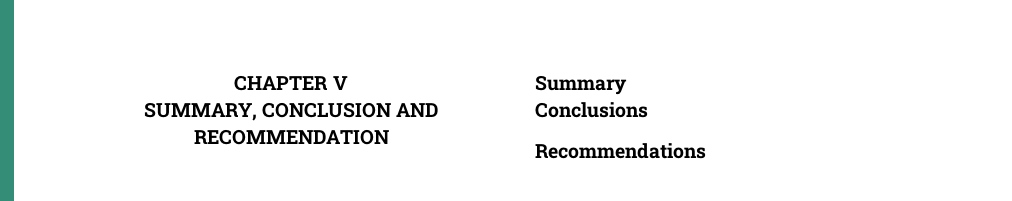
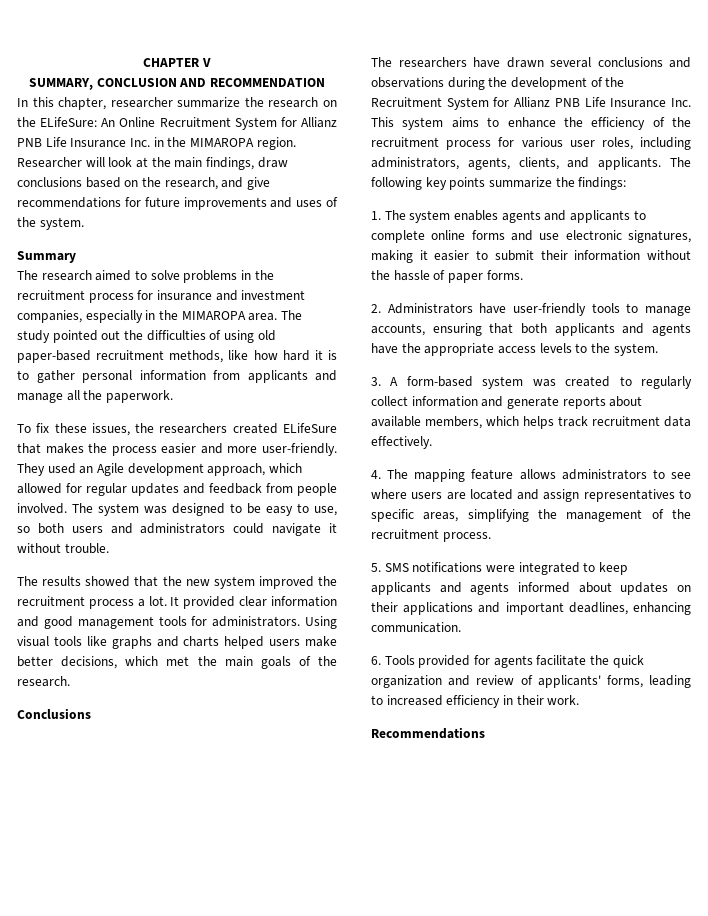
+ In this chapter, researcher summarize the research on the ELifeSure: An Online Recruitment System for Allianz PNB Life Insurance Inc. in the MIMAROPA region. Researcher will look at the main findings, draw conclusions based on the research, and give recommendations for future improvements and uses of the system.
  Summary
+ The research aimed to solve problems in the recruitment process for insurance and investment companies, especially in the MIMAROPA area. The study pointed out the difficulties of using old paper-based recruitment methods, like how hard it is to gather personal information from applicants and manage all the paperwork.
+ To fix these issues, the researchers created ELifeSure that makes the process easier and more user-friendly. They used an Agile development approach, which allowed for regular updates and feedback from people involved. The system was designed to be easy to use, so both users and administrators could navigate it without trouble.
+ The results showed that the new system improved the recruitment process a lot. It provided clear information and good management tools for administrators. Using visual tools like graphs and charts helped users make better decisions, which met the main goals of the research.
  Conclusions
+ The researchers have drawn several conclusions and observations during the development of the Recruitment System for Allianz PNB Life Insurance Inc. This system aims to enhance the efficiency of the recruitment process for various user roles, including administrators, agents, clients, and applicants. The following key points summarize the findings:
+ 1. The system enables agents and applicants to complete online forms and use electronic signatures, making it easier to submit their information without the hassle of paper forms.
+ 2. Administrators have user-friendly tools to manage accounts, ensuring that both applicants and agents have the appropriate access levels to the system.
+ 3. A form-based system was created to regularly collect information and generate reports about available members, which helps track recruitment data effectively.
+ 4. The mapping feature allows administrators to see where users are located and assign representatives to specific areas, simplifying the management of the recruitment process.
+ 5. SMS notifications were integrated to keep applicants and agents informed about updates on their applications and important deadlines, enhancing communication.
+ 6. Tools provided for agents facilitate the quick organization and review of applicants' forms, leading to increased efficiency in their work.

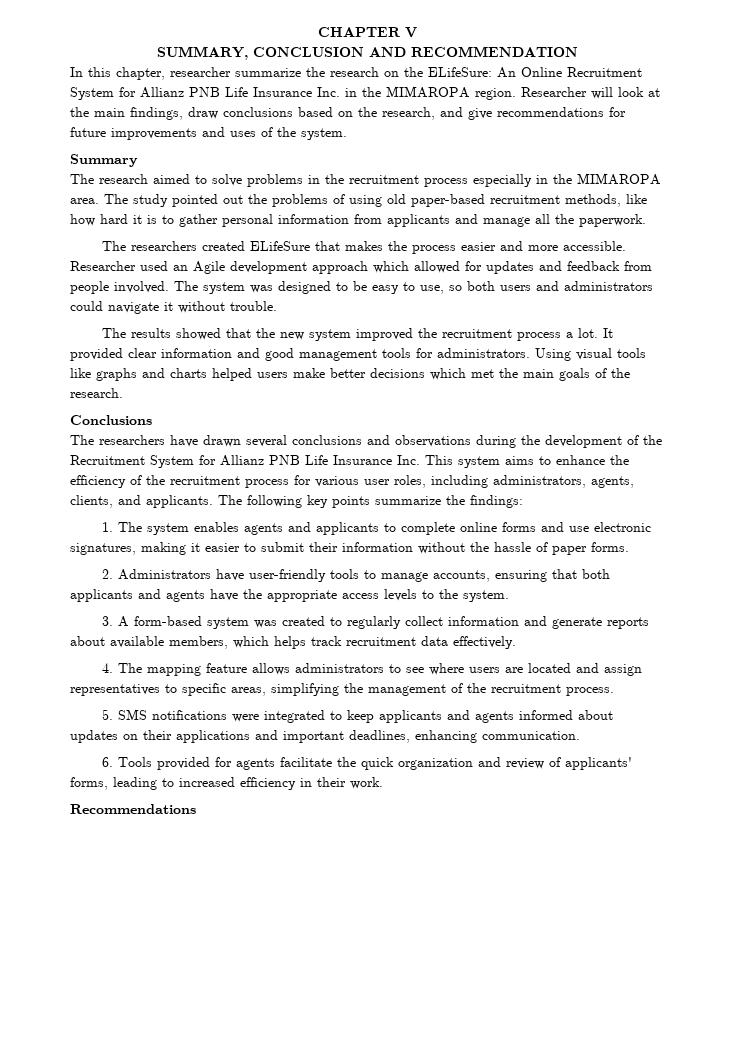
- The research aimed to solve problems in the recruitment process for insurance and investment companies, especially in the MIMAROPA area.
+ The research aimed to solve problems in the recruitment process especially in the MIMAROPA area.
- The study pointed out the difficulties of using old paper-based recruitment methods, like how hard it is to gather personal information from applicants and manage all the paperwork.
+ The study pointed out the problems of using old paper-based recruitment methods, like how hard it is to gather personal information from applicants and manage all the paperwork.
- To fix these issues, the researchers created ELifeSure that makes the process easier and more user-friendly. They used an Agile development approach, which allowed for regular updates and feedback from people involved.
+ The researchers created ELifeSure that makes the process easier and more accessible. Researcher used an Agile development approach which allowed for updates and feedback from people involved.
- Using visual tools like graphs and charts helped users make better decisions, which met the main goals of the research.
+ Using visual tools like graphs and charts helped users make better decisions which met the main goals of the research.

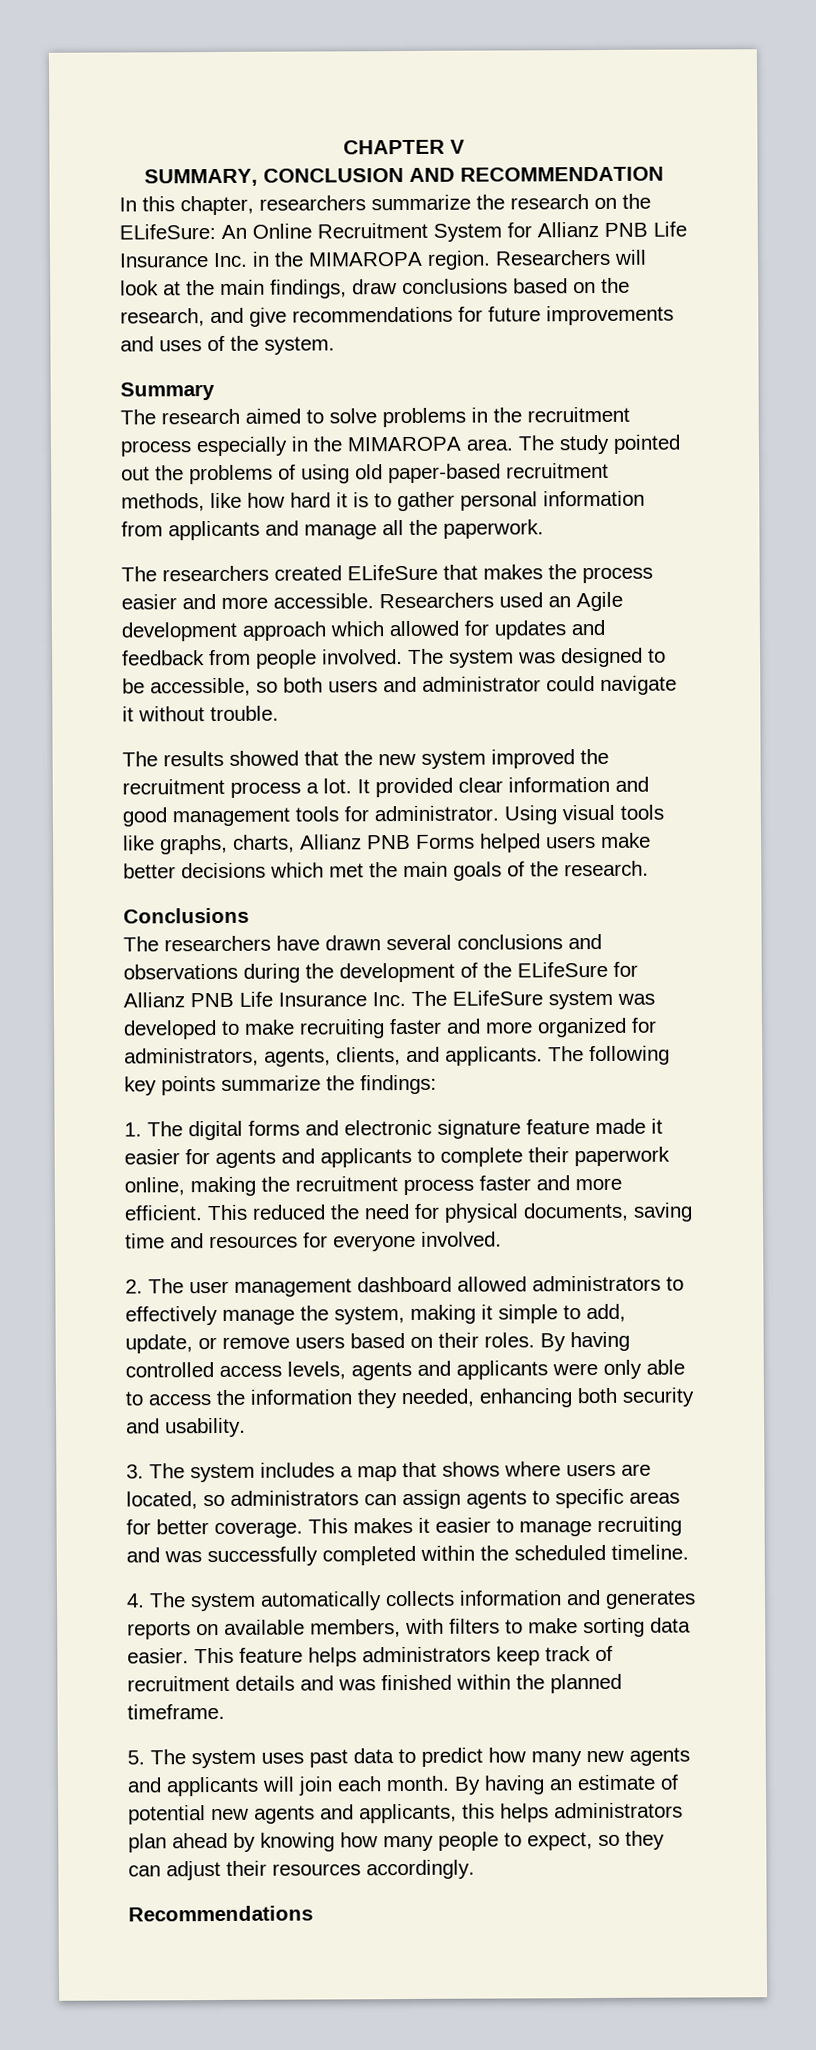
- In this chapter, researcher summarize the research on the ELifeSure: An Online Recruitment System for Allianz PNB Life Insurance Inc. in the MIMAROPA region.
+ In this chapter, researchers summarize the research on the ELifeSure: An Online Recruitment System for Allianz PNB Life Insurance Inc. in the MIMAROPA region.
- Researcher will look at the main findings, draw conclusions based on the research, and give recommendations for future improvements and uses of the system.
+ Researchers will look at the main findings, draw conclusions based on the research, and give recommendations for future improvements and uses of the system.
- Researcher used an Agile development approach which allowed for updates and feedback from people involved.
+ Researchers used an Agile development approach which allowed for updates and feedback from people involved.
- The system was designed to be easy to use, so both users and administrators could navigate it without trouble.
+ The system was designed to be accessible, so both users and administrator could navigate it without trouble.
- It provided clear information and good management tools for administrators.
+ It provided clear information and good management tools for administrator.
- Using visual tools like graphs and charts helped users make better decisions which met the main goals of the research.
+ Using visual tools like graphs, charts, Allianz PNB Forms helped users make better decisions which met the main goals of the research.
- The researchers have drawn several conclusions and observations during the development of the Recruitment System for Allianz PNB Life Insurance Inc. This system aims to enhance the efficiency of the recruitment process for various user roles, including administrators, agents, clients, and applicants.
+ The researchers have drawn several conclusions and observations during the development of the ELifeSure for Allianz PNB Life Insurance Inc. The ELifeSure system was developed to make recruiting faster and more organized for administrators, agents, clients, and applicants.
- 1. The system enables agents and applicants to complete online forms and use electronic signatures, making it easier to submit their information without the hassle of paper forms.
- 2. Administrators have user-friendly tools to manage accounts, ensuring that both applicants and agents have the appropriate access levels to the system.
- 3. A form-based system was created to regularly collect information and generate reports about available members, which helps track recruitment data effectively.
- 4. The mapping feature allows administrators to see where users are located and assign representatives to specific areas, simplifying the management of the recruitment process.
- 5. SMS notifications were integrated to keep applicants and agents informed about updates on their applications and important deadlines, enhancing communication.
- 6. Tools provided for agents facilitate the quick organization and review of applicants' forms, leading to increased efficiency in their work.
+ 1. The digital forms and electronic signature feature made it easier for agents and applicants to complete their paperwork online, making the recruitment process faster and more efficient. This reduced the need for physical documents, saving time and resources for everyone involved.
+ 2. The user management dashboard allowed administrators to effectively manage the system, making it simple to add, update, or remove users based on their roles. By having controlled access levels, agents and applicants were only able to access the information they needed, enhancing both security and usability.
+ 3. The system includes a map that shows where users are located, so administrators can assign agents to specific areas for better coverage. This makes it easier to manage recruiting and was successfully completed within the scheduled timeline.
+ 4. The system automatically collects information and generates reports on available members, with filters to make sorting data easier. This feature helps administrators keep track of recruitment details and was finished within the planned timeframe.
+ 5. The system uses past data to predict how many new agents and applicants will join each month. By having an estimate of potential new agents and applicants, this helps administrators plan ahead by knowing how many people to expect, so they can adjust their resources accordingly.

